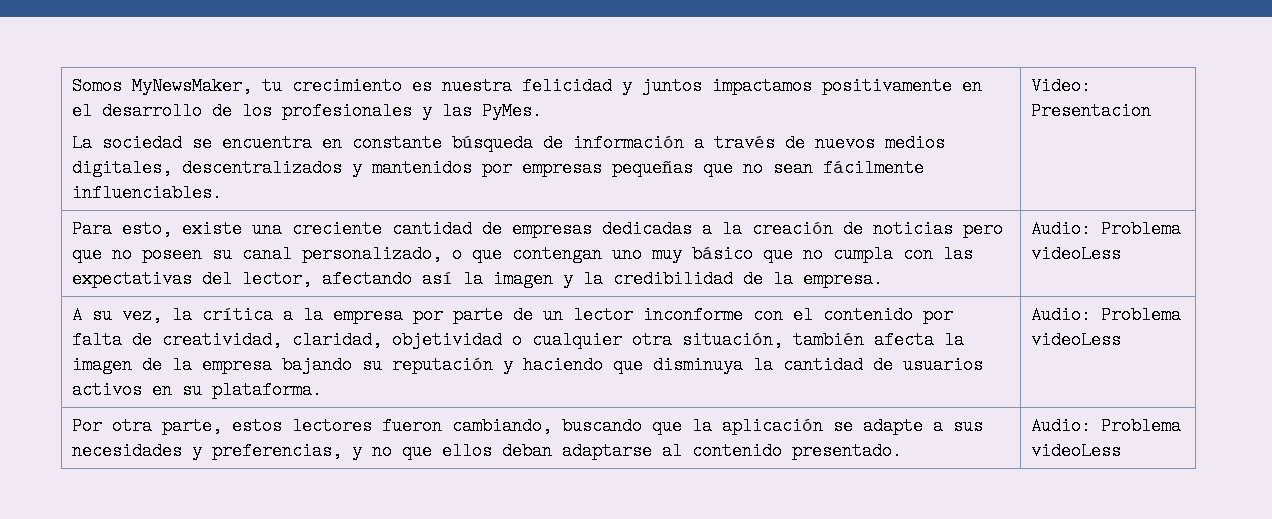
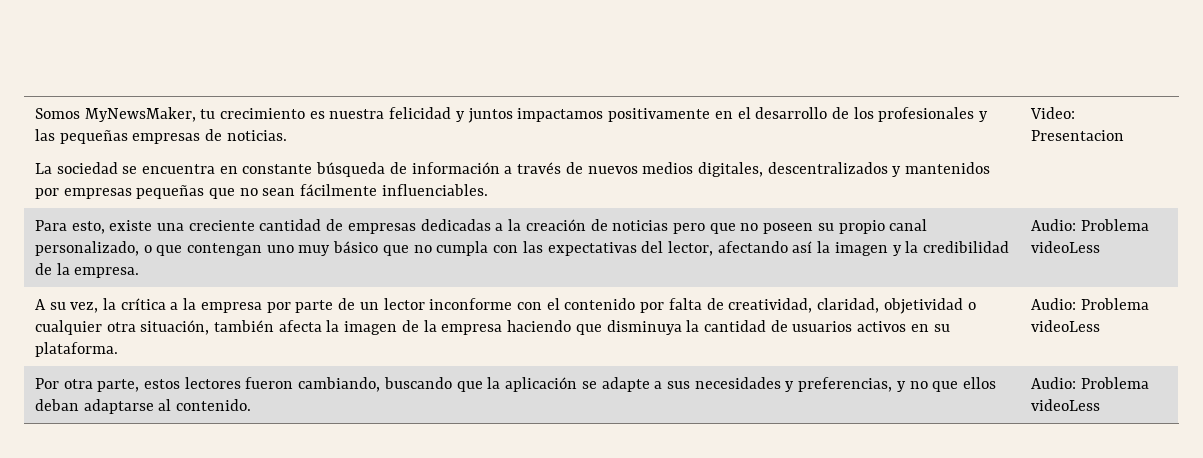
- Somos MyNewsMaker, tu crecimiento es nuestra felicidad y juntos impactamos positivamente en el desarrollo de los profesionales y las PyMes.
+ Somos MyNewsMaker, tu crecimiento es nuestra felicidad y juntos impactamos positivamente en el desarrollo de los profesionales y las pequeñas empresas de noticias.
- Para esto, existe una creciente cantidad de empresas dedicadas a la creación de noticias pero que no poseen su canal personalizado, o que contengan uno muy básico que no cumpla con las expectativas del lector, afectando así la imagen y la credibilidad de la empresa.
+ Para esto, existe una creciente cantidad de empresas dedicadas a la creación de noticias pero que no poseen su propio canal personalizado, o que contengan uno muy básico que no cumpla con las expectativas del lector, afectando así la imagen y la credibilidad de la empresa.
- A su vez, la crítica a la empresa por parte de un lector inconforme con el contenido por falta de creatividad, claridad, objetividad o cualquier otra situación, también afecta la imagen de la empresa bajando su reputación y haciendo que disminuya la cantidad de usuarios activos en su plataforma.
+ A su vez, la crítica a la empresa por parte de un lector inconforme con el contenido por falta de creatividad, claridad, objetividad o cualquier otra situación, también afecta la imagen de la empresa haciendo que disminuya la cantidad de usuarios activos en su plataforma.
- Por otra parte, estos lectores fueron cambiando, buscando que la aplicación se adapte a sus necesidades y preferencias, y no que ellos deban adaptarse al contenido presentado. | Audio: Problema videoLess
+ Por otra parte, estos lectores fueron cambiando, buscando que la aplicación se adapte a sus necesidades y preferencias, y no que ellos deban adaptarse al contenido. | Audio: Problema videoLess

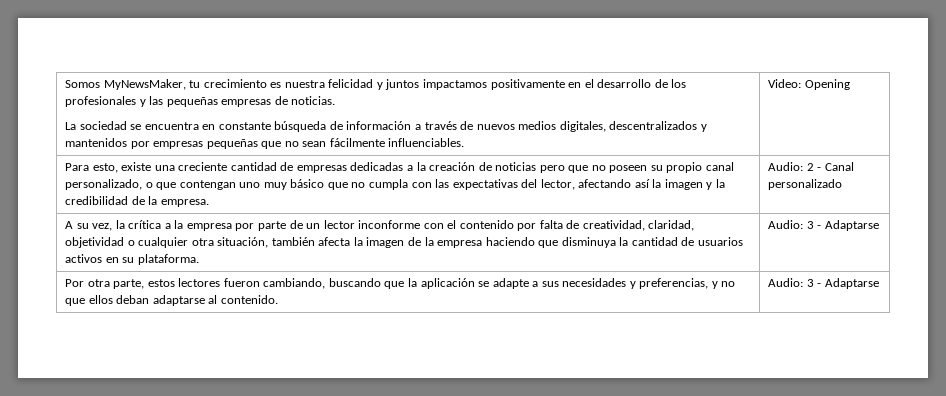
- Video: Presentacion
+ Video: Opening
- Para esto, existe una creciente cantidad de empresas dedicadas a la creación de noticias pero que no poseen su propio canal personalizado, o que contengan uno muy básico que no cumpla con las expectativas del lector, afectando así la imagen y la credibilidad de la empresa. | Audio: Problema videoLess
+ Para esto, existe una creciente cantidad de empresas dedicadas a la creación de noticias pero que no poseen su propio canal personalizado, o que contengan uno muy básico que no cumpla con las expectativas del lector, afectando así la imagen y la credibilidad de la empresa. | Audio: 2 - Canal personalizado
- A su vez, la crítica a la empresa por parte de un lector inconforme con el contenido por falta de creatividad, claridad, objetividad o cualquier otra situación, también afecta la imagen de la empresa haciendo que disminuya la cantidad de usuarios activos en su plataforma. | Audio: Problema videoLess
+ A su vez, la crítica a la empresa por parte de un lector inconforme con el contenido por falta de creatividad, claridad, objetividad o cualquier otra situación, también afecta la imagen de la empresa haciendo que disminuya la cantidad de usuarios activos en su plataforma. | Audio: 3 - Adaptarse
- Por otra parte, estos lectores fueron cambiando, buscando que la aplicación se adapte a sus necesidades y preferencias, y no que ellos deban adaptarse al contenido. | Audio: Problema videoLess
+ Por otra parte, estos lectores fueron cambiando, buscando que la aplicación se adapte a sus necesidades y preferencias, y no que ellos deban adaptarse al contenido. | Audio: 3 - Adaptarse

